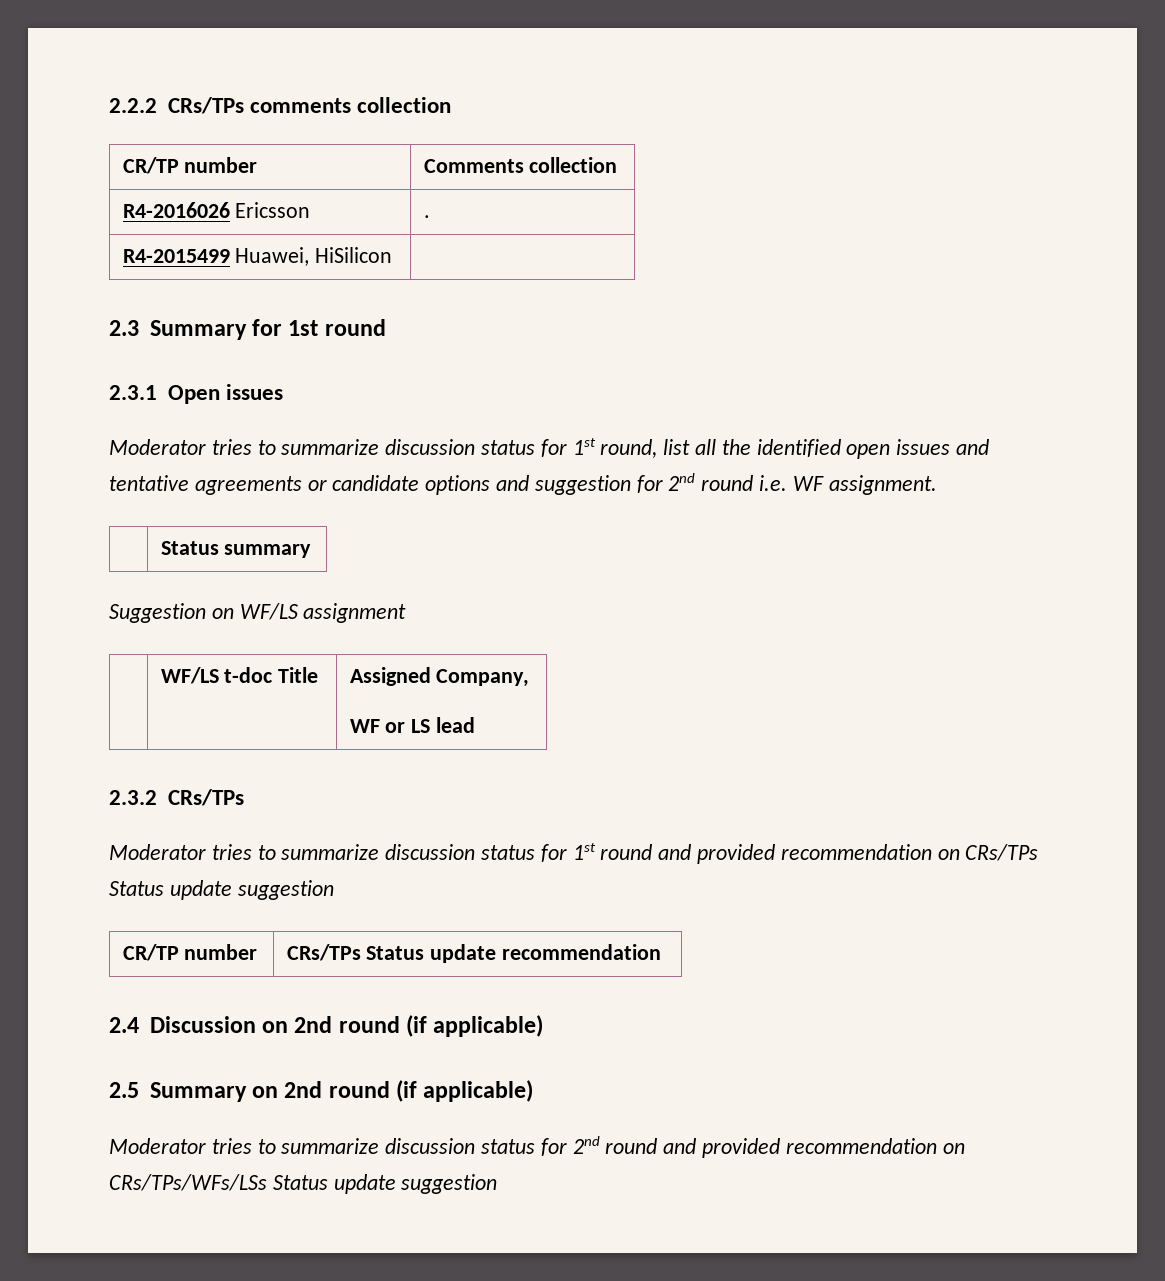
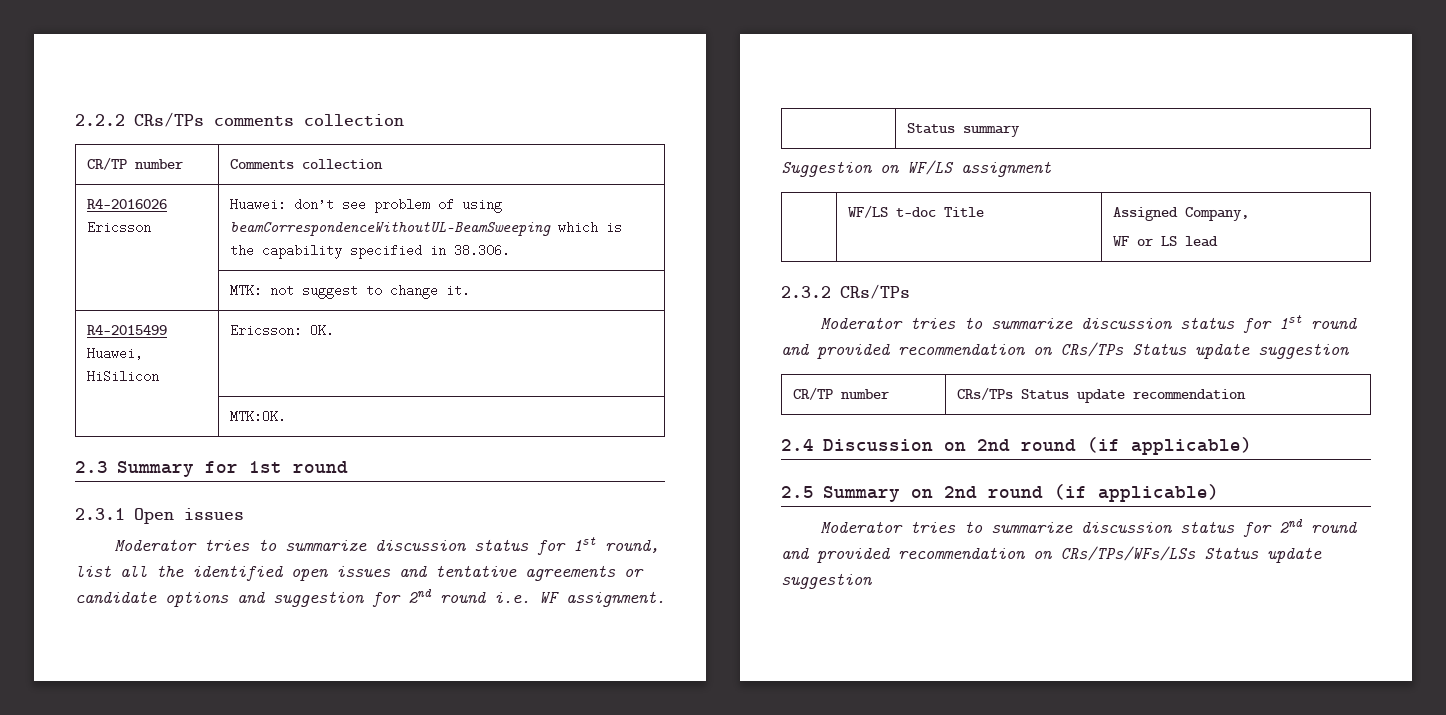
- R4-2016026 Ericsson | .
+ R4-2016026 Ericsson | Huawei: don’t see problem of using beamCorrespondenceWithoutUL-BeamSweeping which is the capability specified in 38.306.
+ | MTK: not suggest to change it.
- R4-2015499 Huawei, HiSilicon |
+ R4-2015499 Huawei, HiSilicon | Ericsson: OK.
+ | MTK:OK.

